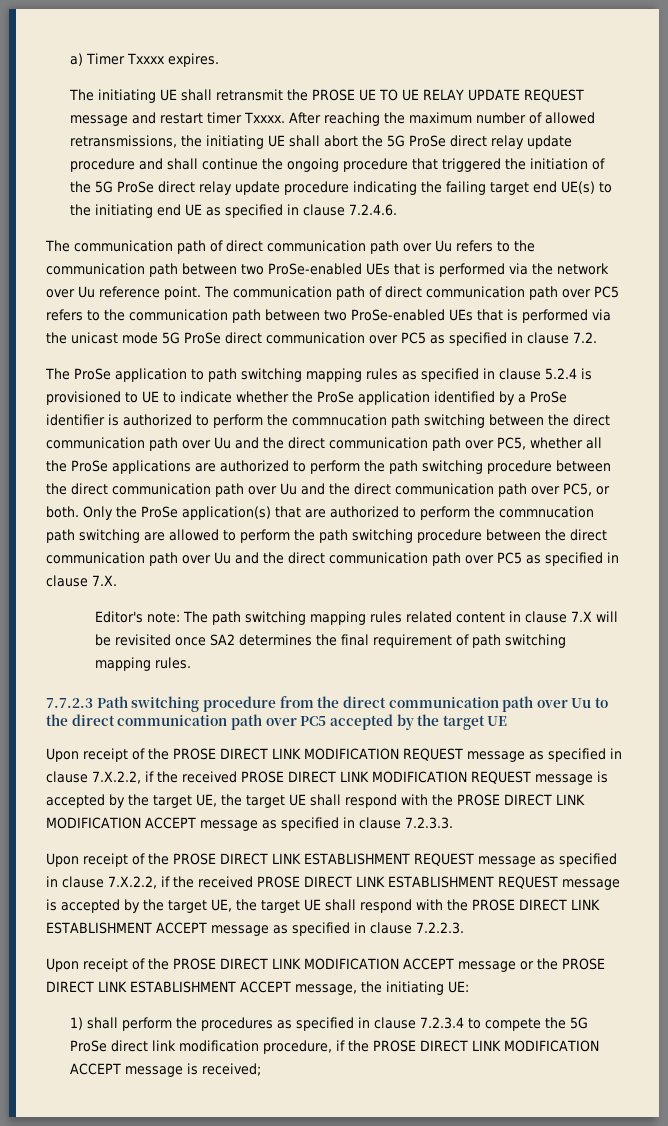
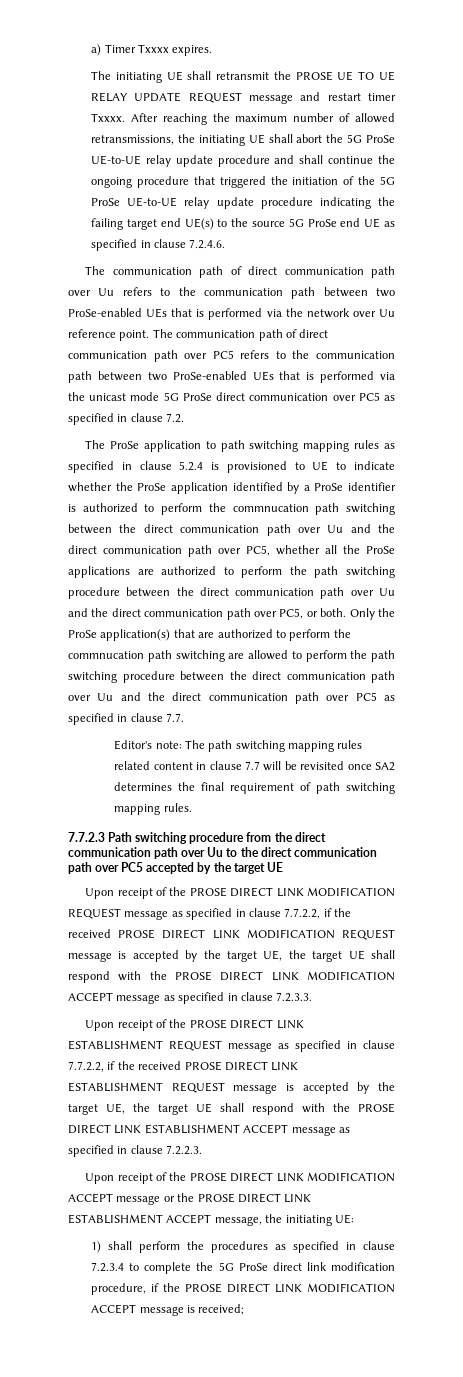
- After reaching the maximum number of allowed retransmissions, the initiating UE shall abort the 5G ProSe direct relay update procedure and shall continue the ongoing procedure that triggered the initiation of the 5G ProSe direct relay update procedure indicating the failing target end UE(s) to the initiating end UE as specified in clause 7.2.4.6.
+ After reaching the maximum number of allowed retransmissions, the initiating UE shall abort the 5G ProSe UE-to-UE relay update procedure and shall continue the ongoing procedure that triggered the initiation of the 5G ProSe UE-to-UE relay update procedure indicating the failing target end UE(s) to the source 5G ProSe end UE as specified in clause 7.2.4.6.
- Only the ProSe application(s) that are authorized to perform the commnucation path switching are allowed to perform the path switching procedure between the direct communication path over Uu and the direct communication path over PC5 as specified in clause 7.X.
+ Only the ProSe application(s) that are authorized to perform the commnucation path switching are allowed to perform the path switching procedure between the direct communication path over Uu and the direct communication path over PC5 as specified in clause 7.7.
- Editor's note: The path switching mapping rules related content in clause 7.X will be revisited once SA2 determines the final requirement of path switching mapping rules.
+ Editor's note: The path switching mapping rules related content in clause 7.7 will be revisited once SA2 determines the final requirement of path switching mapping rules.
- Upon receipt of the PROSE DIRECT LINK MODIFICATION REQUEST message as specified in clause 7.X.2.2, if the received PROSE DIRECT LINK MODIFICATION REQUEST message is accepted by the target UE, the target UE shall respond with the PROSE DIRECT LINK MODIFICATION ACCEPT message as specified in clause 7.2.3.3.
+ Upon receipt of the PROSE DIRECT LINK MODIFICATION REQUEST message as specified in clause 7.7.2.2, if the received PROSE DIRECT LINK MODIFICATION REQUEST message is accepted by the target UE, the target UE shall respond with the PROSE DIRECT LINK MODIFICATION ACCEPT message as specified in clause 7.2.3.3.
- Upon receipt of the PROSE DIRECT LINK ESTABLISHMENT REQUEST message as specified in clause 7.X.2.2, if the received PROSE DIRECT LINK ESTABLISHMENT REQUEST message is accepted by the target UE, the target UE shall respond with the PROSE DIRECT LINK ESTABLISHMENT ACCEPT message as specified in clause 7.2.2.3.
+ Upon receipt of the PROSE DIRECT LINK ESTABLISHMENT REQUEST message as specified in clause 7.7.2.2, if the received PROSE DIRECT LINK ESTABLISHMENT REQUEST message is accepted by the target UE, the target UE shall respond with the PROSE DIRECT LINK ESTABLISHMENT ACCEPT message as specified in clause 7.2.2.3.
- 1) shall perform the procedures as specified in clause 7.2.3.4 to compete the 5G ProSe direct link modification procedure, if the PROSE DIRECT LINK MODIFICATION ACCEPT message is received;
+ 1) shall perform the procedures as specified in clause 7.2.3.4 to complete the 5G ProSe direct link modification procedure, if the PROSE DIRECT LINK MODIFICATION ACCEPT message is received;

